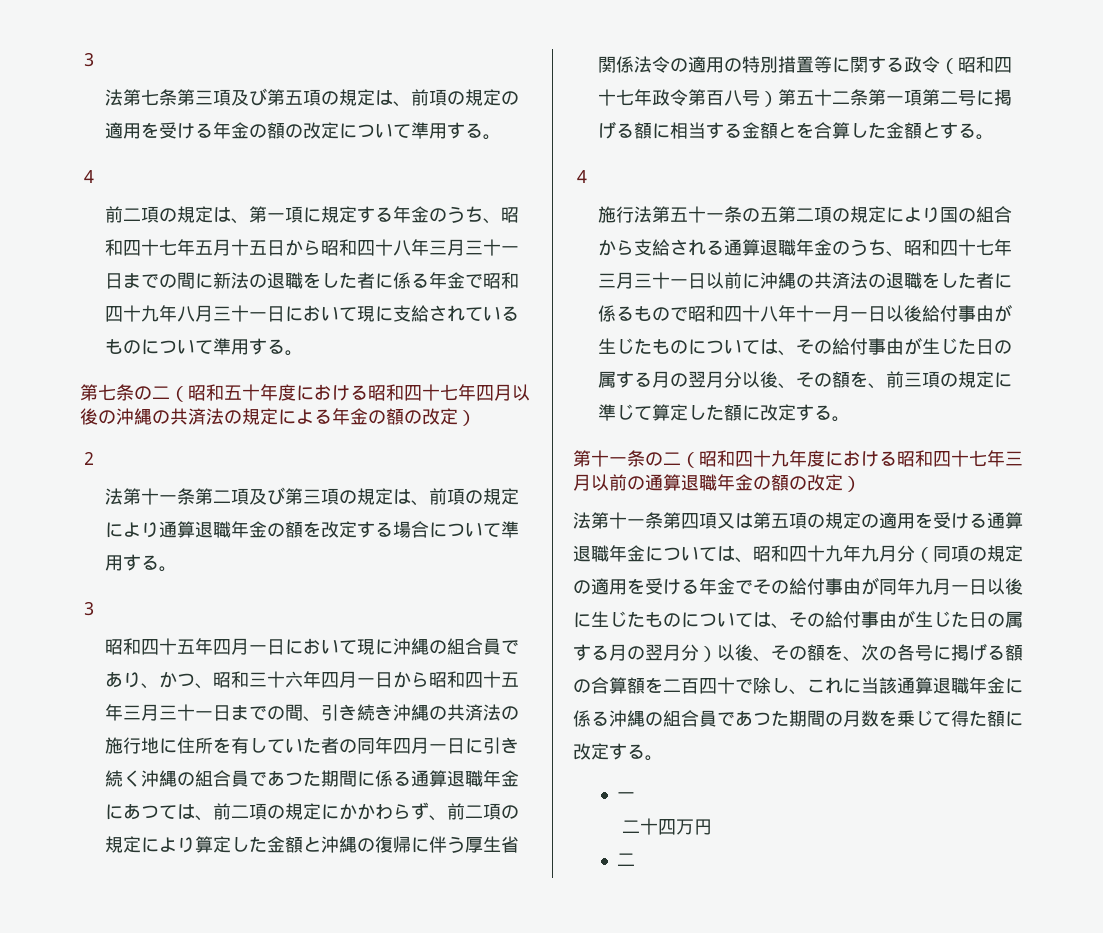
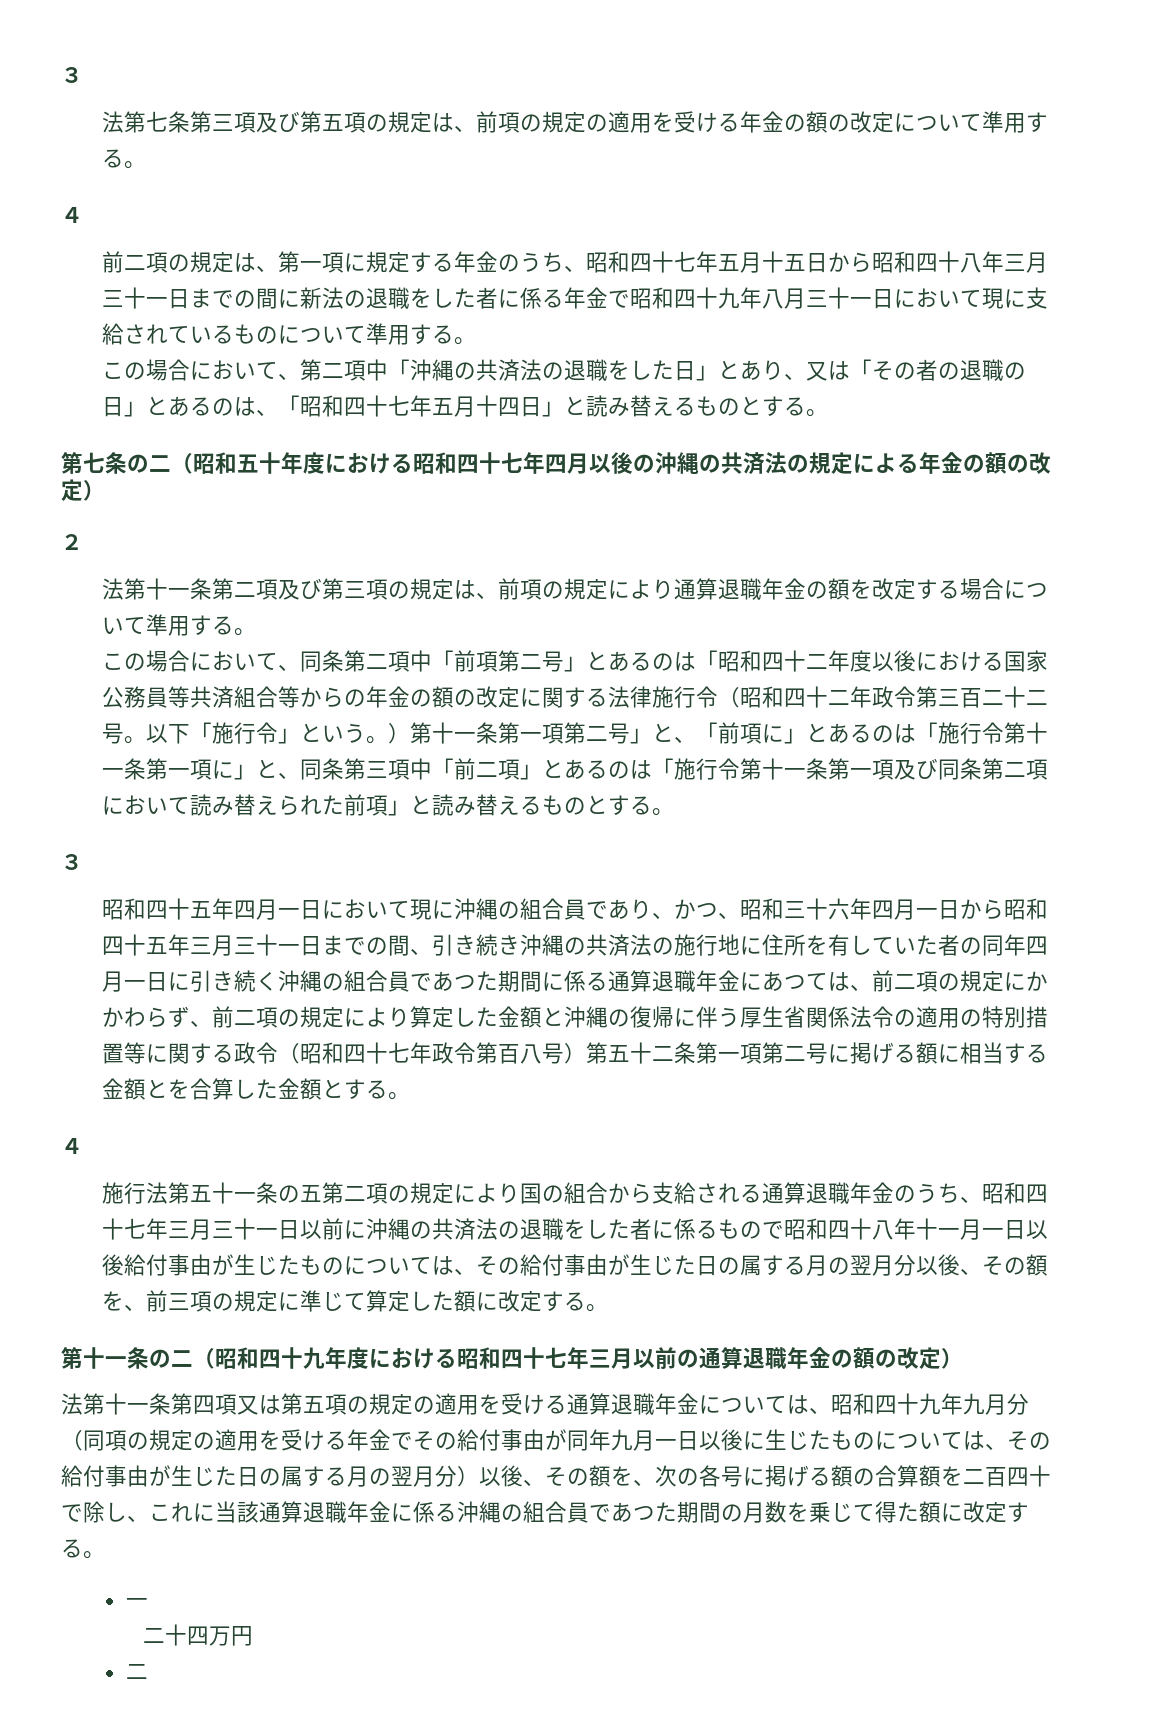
+ この場合において、第二項中「沖縄の共済法の退職をした日」とあり、又は「その者の退職の日」とあるのは、「昭和四十七年五月十四日」と読み替えるものとする。
+ この場合において、同条第二項中「前項第二号」とあるのは「昭和四十二年度以後における国家公務員等共済組合等からの年金の額の改定に関する法律施行令（昭和四十二年政令第三百二十二号。以下「施行令」という。）第十一条第一項第二号」と、「前項に」とあるのは「施行令第十一条第一項に」と、同条第三項中「前二項」とあるのは「施行令第十一条第一項及び同条第二項において読み替えられた前項」と読み替えるものとする。

